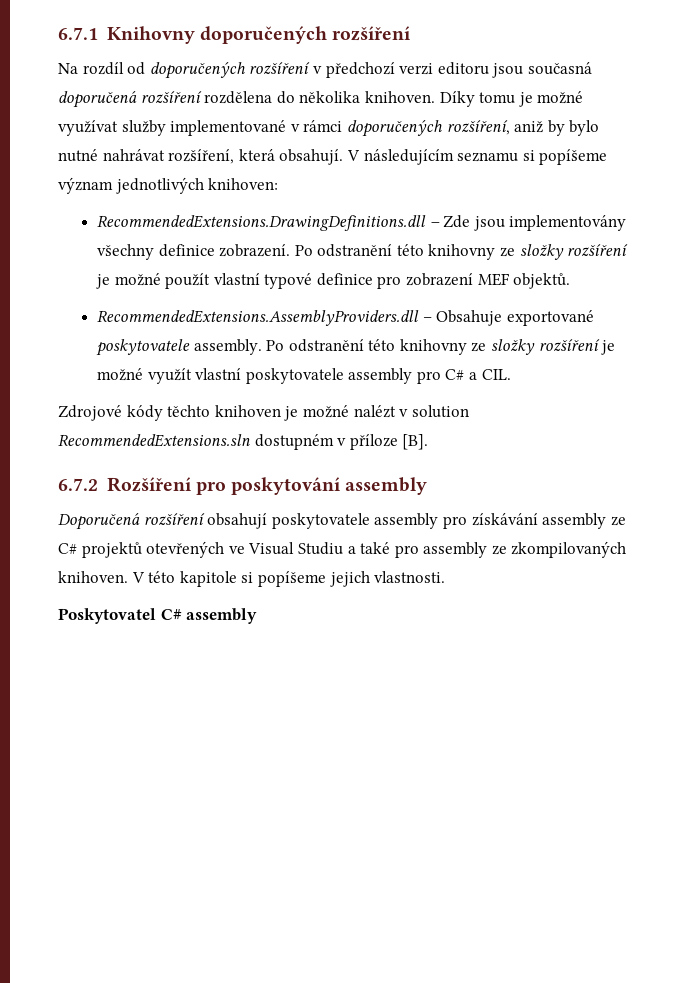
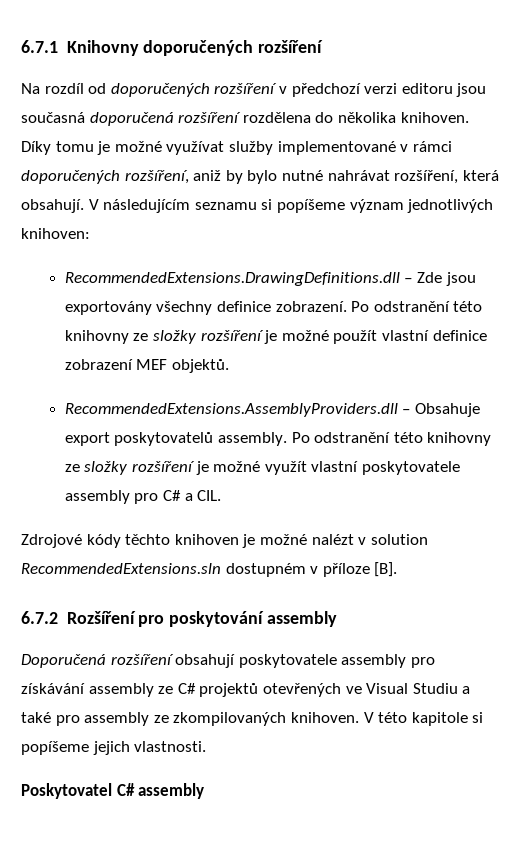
- RecommendedExtensions.DrawingDefinitions.dll – Zde jsou implementovány všechny definice zobrazení.
+ RecommendedExtensions.DrawingDefinitions.dll – Zde jsou exportovány všechny definice zobrazení.
- Po odstranění této knihovny ze složky rozšíření je možné použít vlastní typové definice pro zobrazení MEF objektů.
+ Po odstranění této knihovny ze složky rozšíření je možné použít vlastní definice zobrazení MEF objektů.
- RecommendedExtensions.AssemblyProviders.dll – Obsahuje exportované poskytovatele assembly.
+ RecommendedExtensions.AssemblyProviders.dll – Obsahuje export poskytovatelů assembly.

